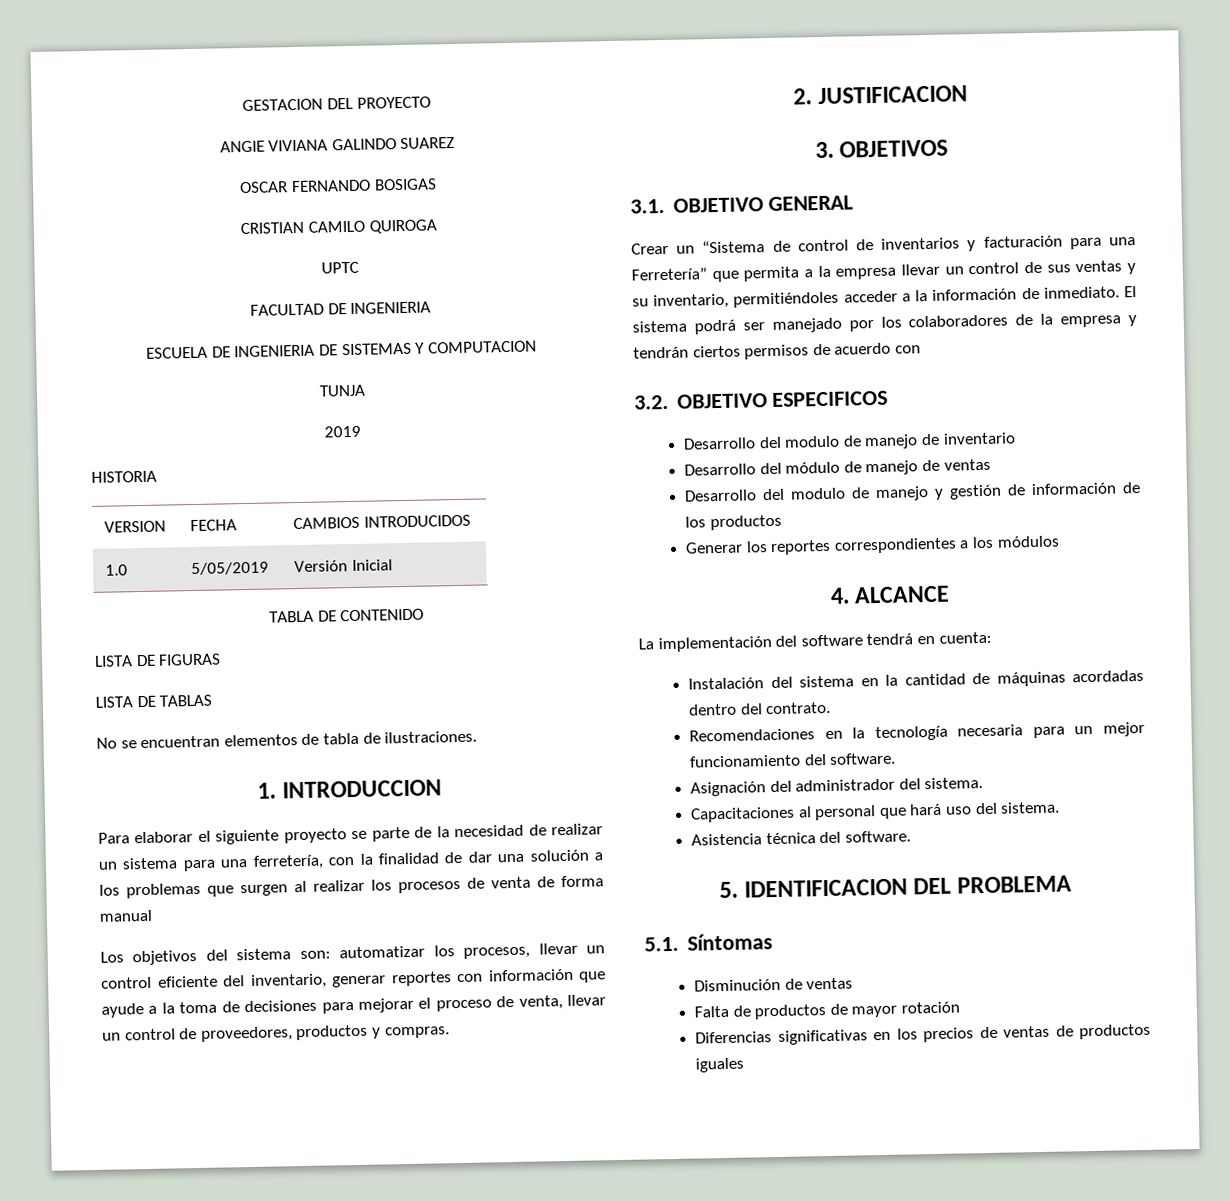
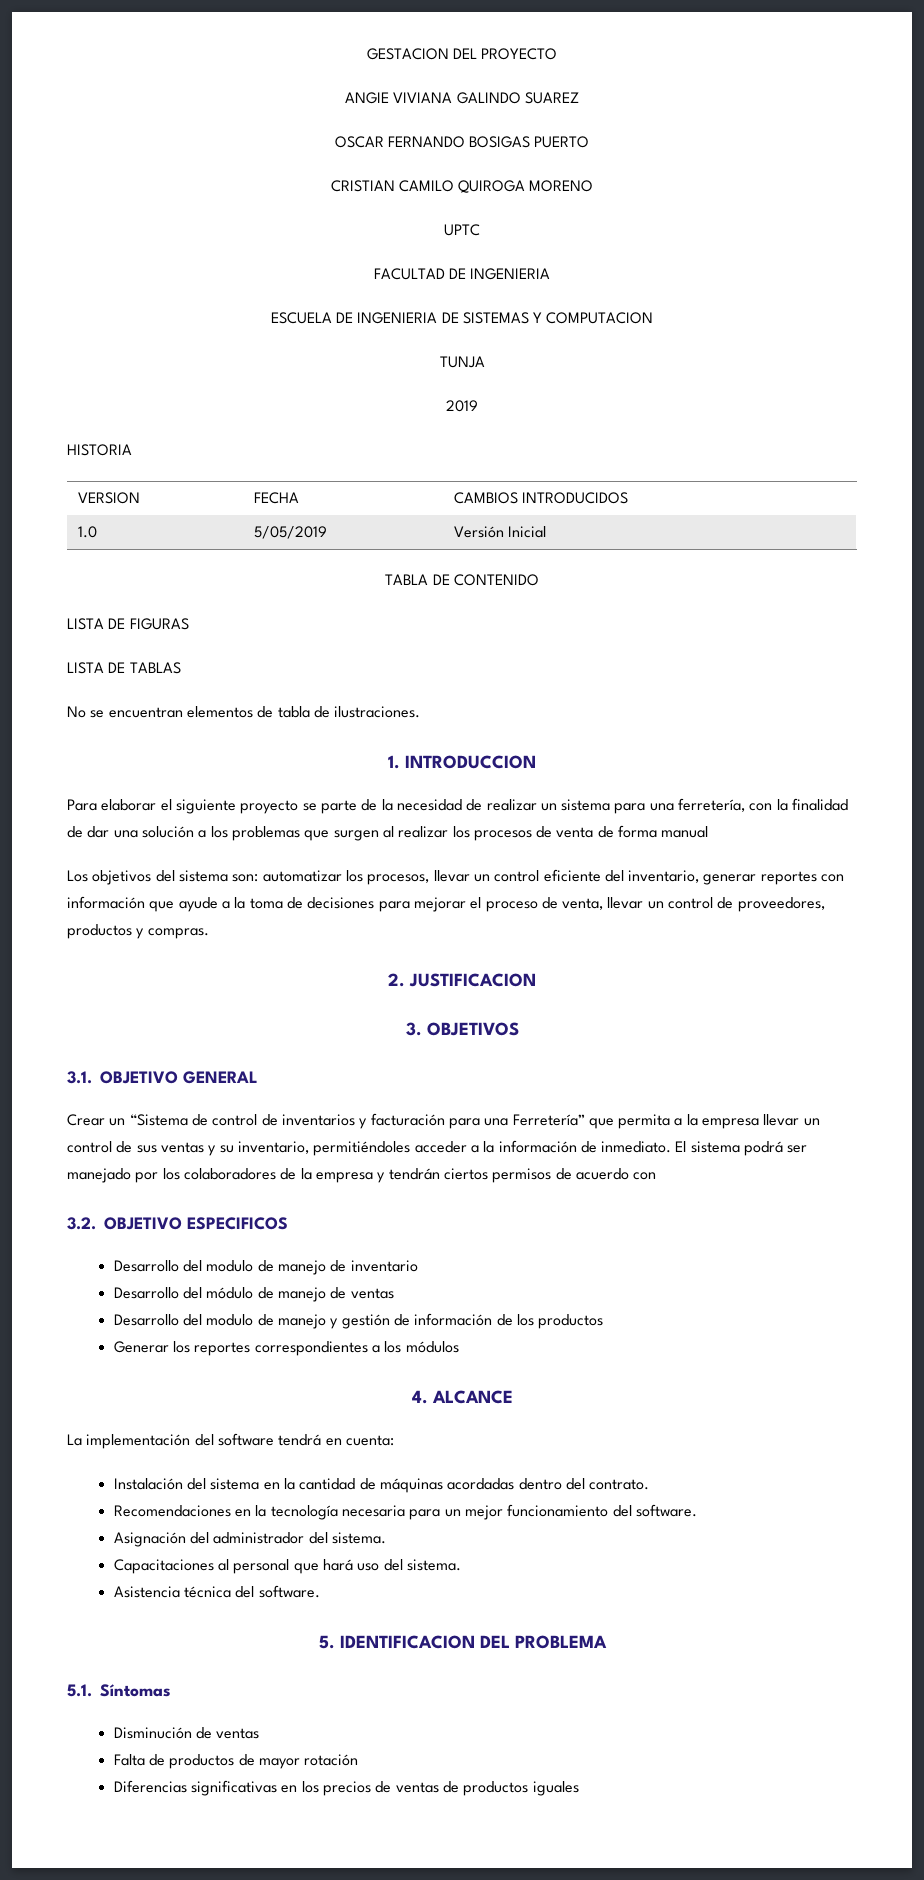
- OSCAR FERNANDO BOSIGAS
+ OSCAR FERNANDO BOSIGAS PUERTO
- CRISTIAN CAMILO QUIROGA
+ CRISTIAN CAMILO QUIROGA MORENO

